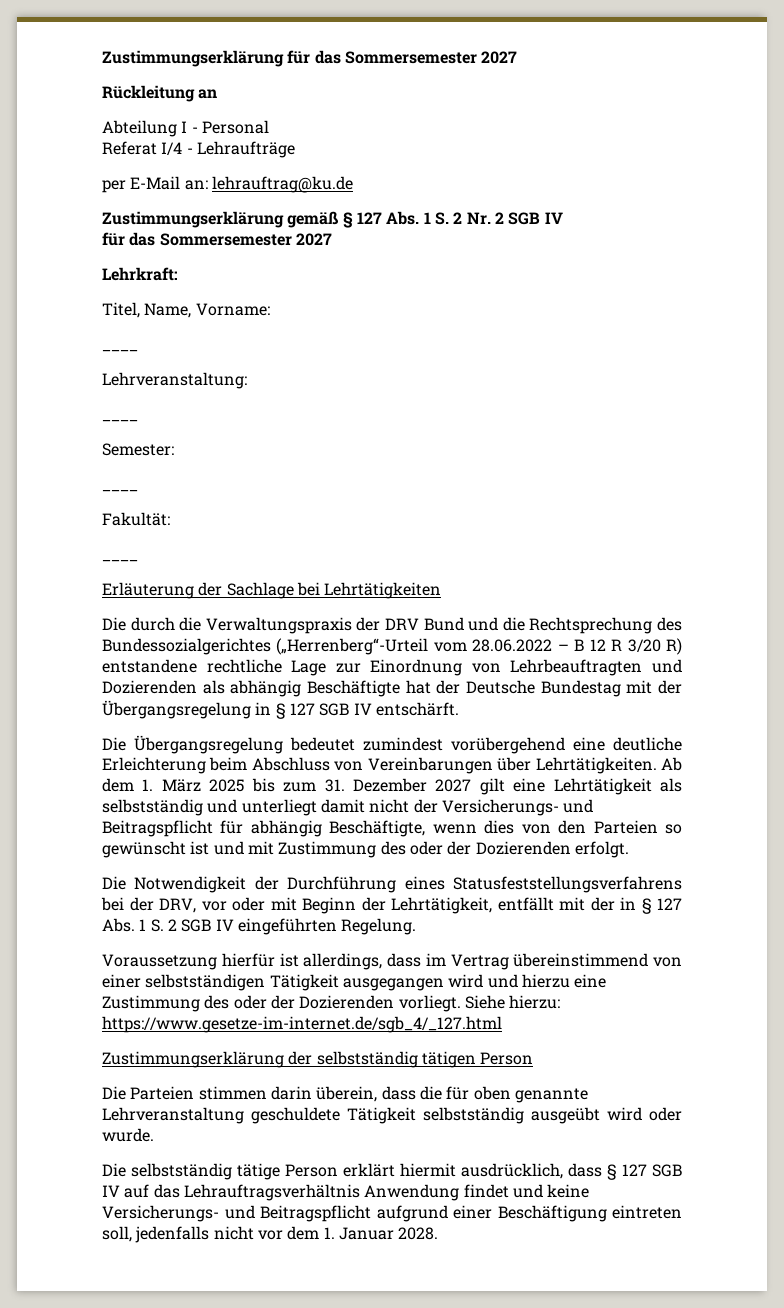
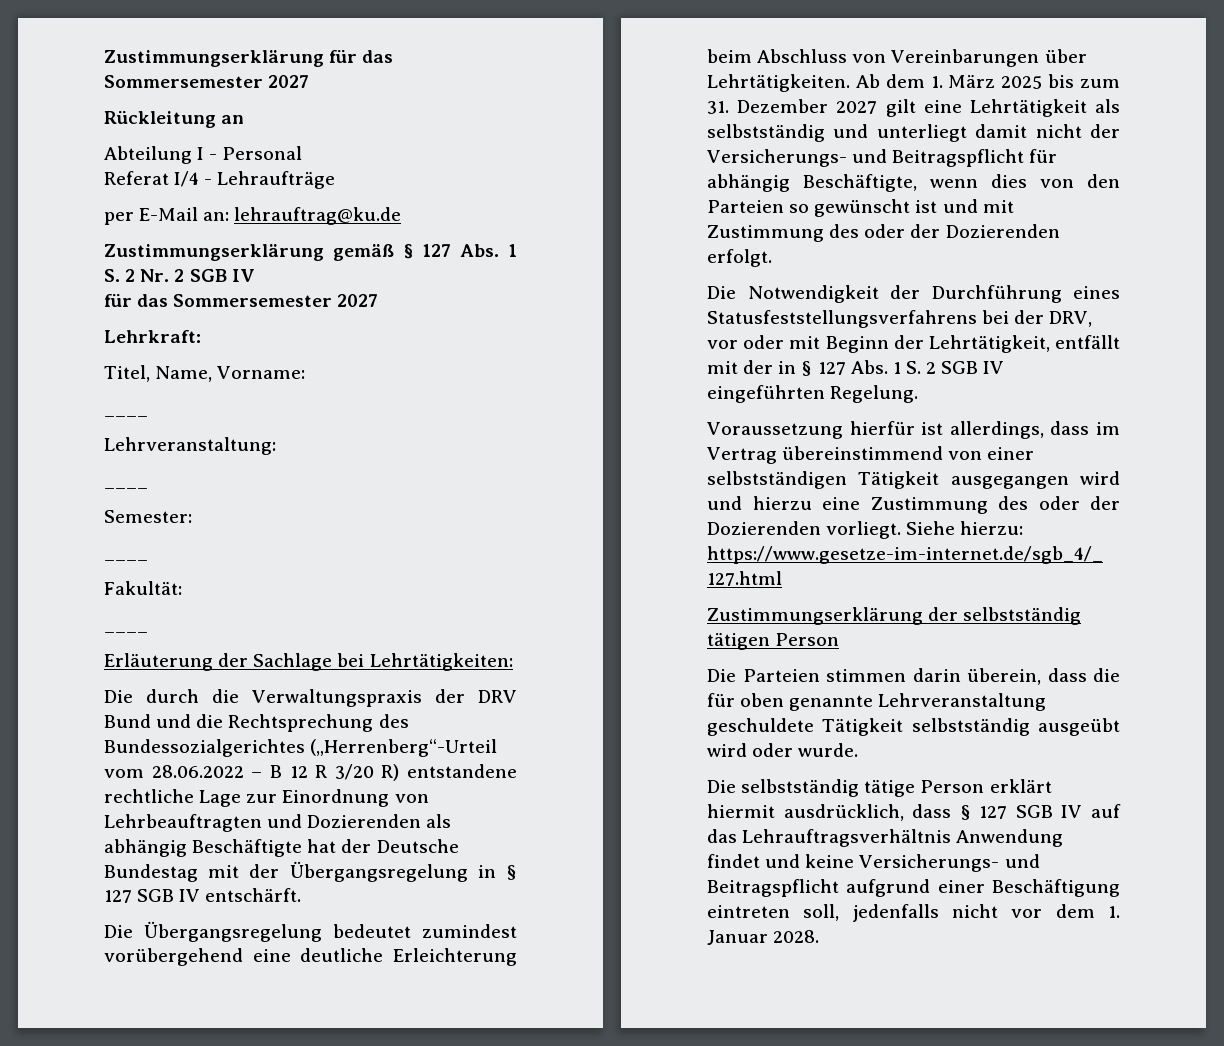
- Erläuterung der Sachlage bei Lehrtätigkeiten
+ Erläuterung der Sachlage bei Lehrtätigkeiten:

